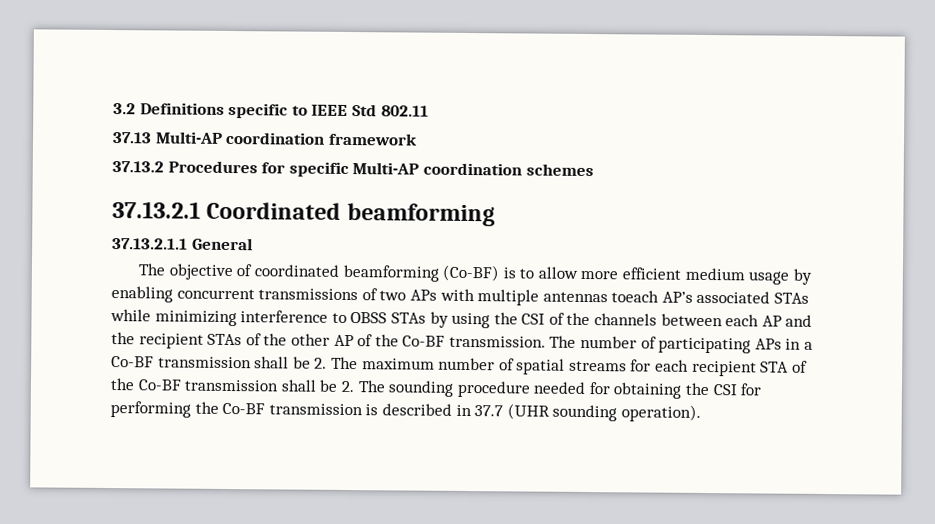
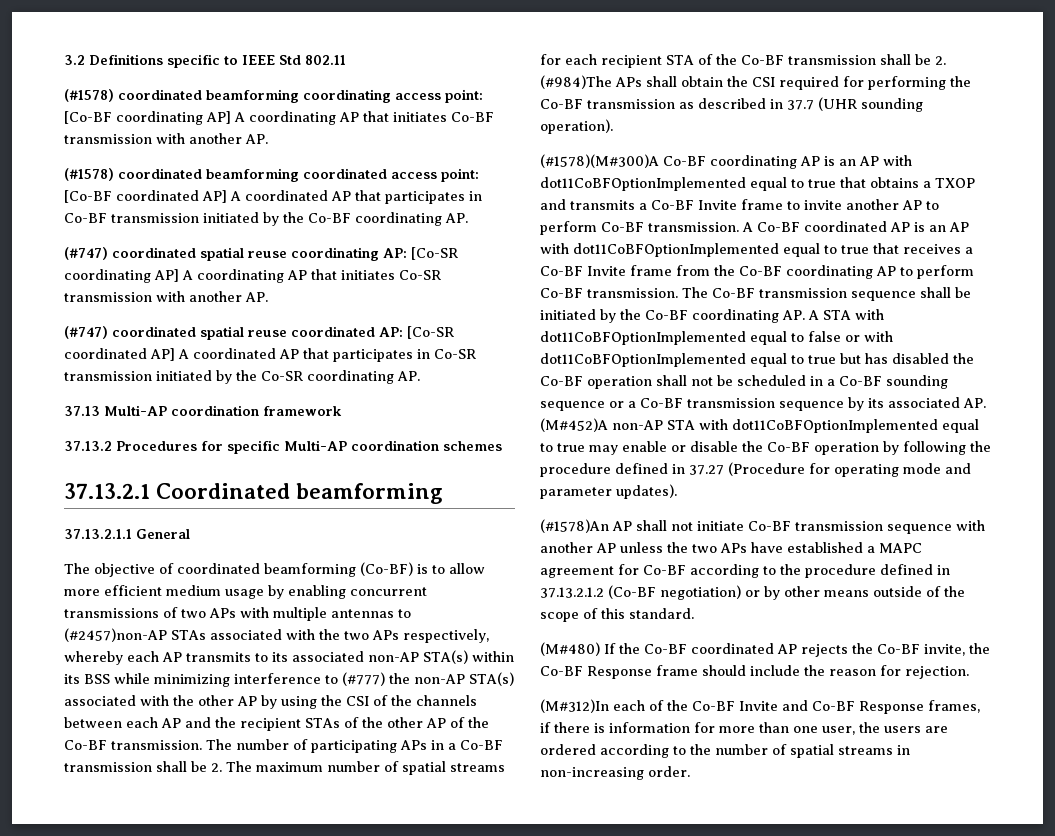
+ (#1578) coordinated beamforming coordinating access point: [Co-BF coordinating AP] A coordinating AP that initiates Co-BF transmission with another AP.
+ (#1578) coordinated beamforming coordinated access point: [Co-BF coordinated AP] A coordinated AP that participates in Co-BF transmission initiated by the Co-BF coordinating AP.
+ (#747) coordinated spatial reuse coordinating AP: [Co-SR coordinating AP] A coordinating AP that initiates Co-SR transmission with another AP.
+ (#747) coordinated spatial reuse coordinated AP: [Co-SR coordinated AP] A coordinated AP that participates in Co-SR transmission initiated by the Co-SR coordinating AP.
- The objective of coordinated beamforming (Co-BF) is to allow more efficient medium usage by enabling concurrent transmissions of two APs with multiple antennas toeach AP’s associated STAs while minimizing interference to OBSS STAs by using the CSI of the channels between each AP and the recipient STAs of the other AP of the Co-BF transmission.
+ The objective of coordinated beamforming (Co-BF) is to allow more efficient medium usage by enabling concurrent transmissions of two APs with multiple antennas to (#2457)non-AP STAs associated with the two APs respectively, whereby each AP transmits to its associated non-AP STA(s) within its BSS while minimizing interference to (#777) the non-AP STA(s) associated with the other AP by using the CSI of the channels between each AP and the recipient STAs of the other AP of the Co-BF transmission.
- The number of participating APs in a Co-BF transmission shall be 2. The maximum number of spatial streams for each recipient STA of the Co-BF transmission shall be 2. The sounding procedure needed for obtaining the CSI for performing the Co-BF transmission is described in 37.7 (UHR sounding operation).
+ The number of participating APs in a Co-BF transmission shall be 2. The maximum number of spatial streams for each recipient STA of the Co-BF transmission shall be 2. (#984)The APs shall obtain the CSI required for performing the Co-BF transmission as described in 37.7 (UHR sounding operation).
+ (#1578)(M#300)A Co-BF coordinating AP is an AP with dot11CoBFOptionImplemented equal to true that obtains a TXOP and transmits a Co-BF Invite frame to invite another AP to perform Co-BF transmission. A Co-BF coordinated AP is an AP with dot11CoBFOptionImplemented equal to true that receives a Co-BF Invite frame from the Co-BF coordinating AP to perform Co-BF transmission. The Co-BF transmission sequence shall be initiated by the Co-BF coordinating AP. A STA with dot11CoBFOptionImplemented equal to false or with dot11CoBFOptionImplemented equal to true but has disabled the Co-BF operation shall not be scheduled in a Co-BF sounding sequence or a Co-BF transmission sequence by its associated AP. (M#452)A non-AP STA with dot11CoBFOptionImplemented equal to true may enable or disable the Co-BF operation by following the procedure defined in 37.27 (Procedure for operating mode and parameter updates).
+ (#1578)An AP shall not initiate Co-BF transmission sequence with another AP unless the two APs have established a MAPC agreement for Co-BF according to the procedure defined in 37.13.2.1.2 (Co-BF negotiation) or by other means outside of the scope of this standard.
+ (M#480) If the Co-BF coordinated AP rejects the Co-BF invite, the Co-BF Response frame should include the reason for rejection.
+ (M#312)In each of the Co-BF Invite and Co-BF Response frames, if there is information for more than one user, the users are ordered according to the number of spatial streams in non-increasing order.

